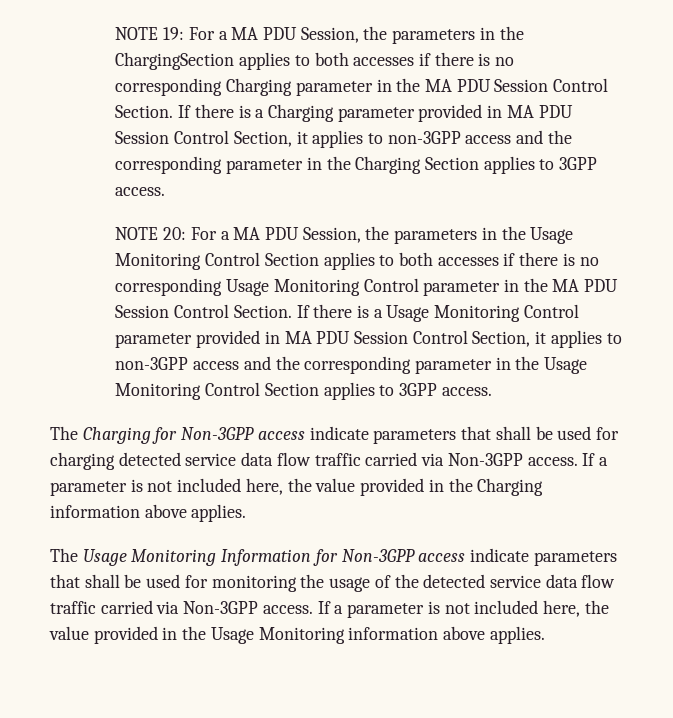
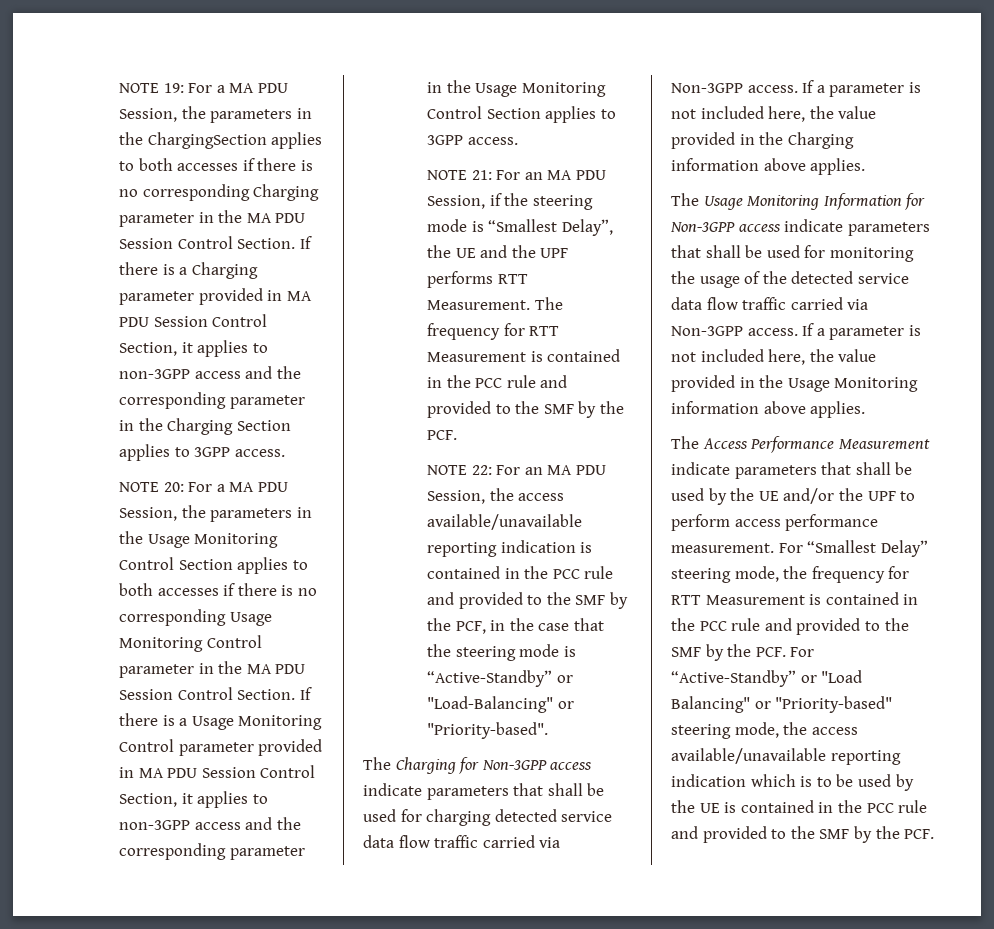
+ NOTE 21: For an MA PDU Session, if the steering mode is “Smallest Delay”, the UE and the UPF performs RTT Measurement. The frequency for RTT Measurement is contained in the PCC rule and provided to the SMF by the PCF.
+ NOTE 22: For an MA PDU Session, the access available/unavailable reporting indication is contained in the PCC rule and provided to the SMF by the PCF, in the case that the steering mode is “Active-Standby” or "Load-Balancing" or "Priority-based".
+ The Access Performance Measurement indicate parameters that shall be used by the UE and/or the UPF to perform access performance measurement. For “Smallest Delay” steering mode, the frequency for RTT Measurement is contained in the PCC rule and provided to the SMF by the PCF. For “Active-Standby” or "Load Balancing" or "Priority-based" steering mode, the access available/unavailable reporting indication which is to be used by the UE is contained in the PCC rule and provided to the SMF by the PCF.

